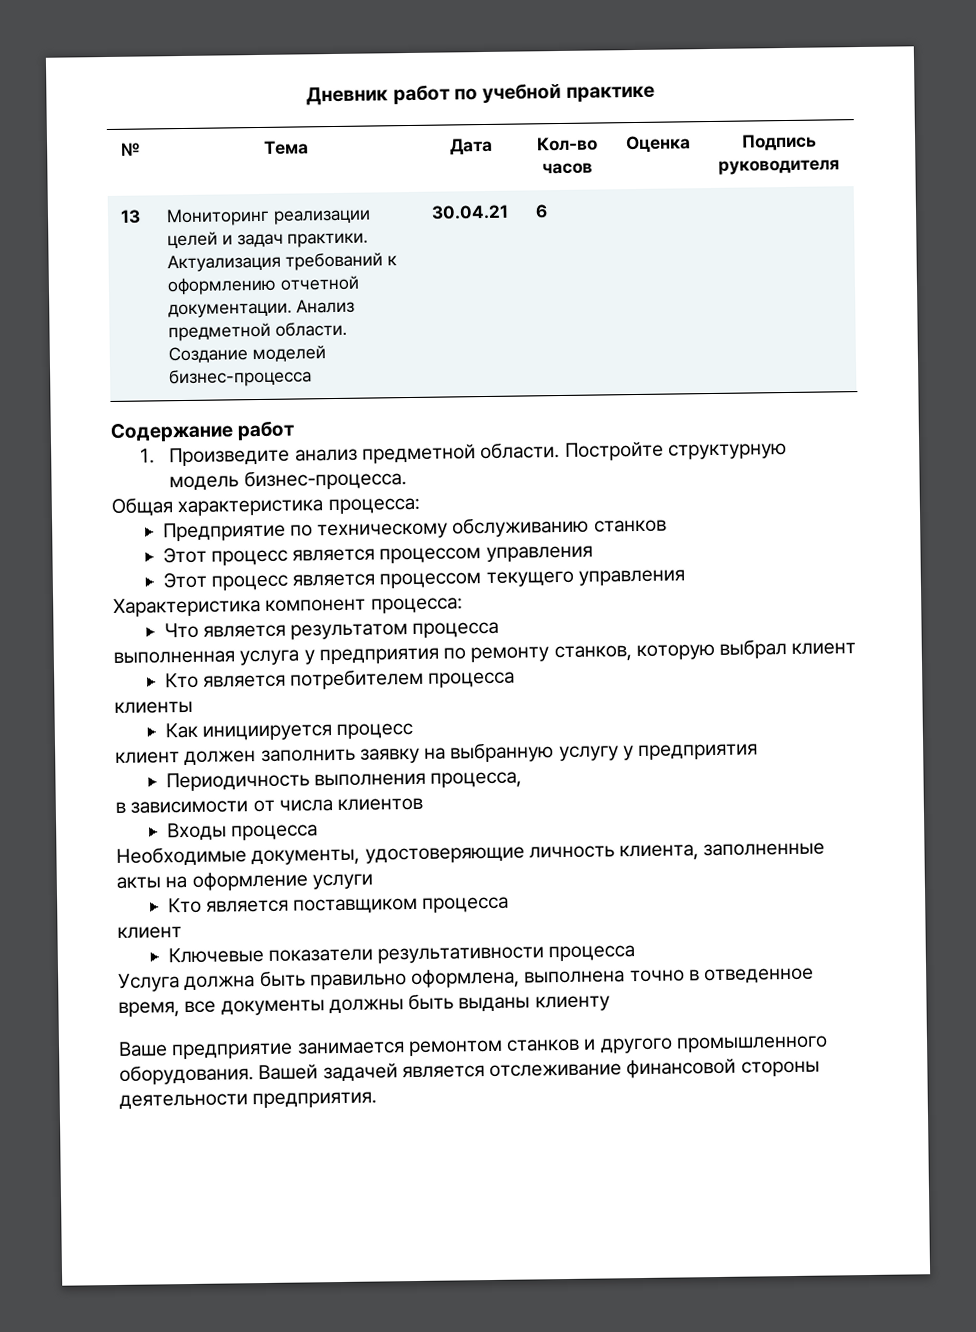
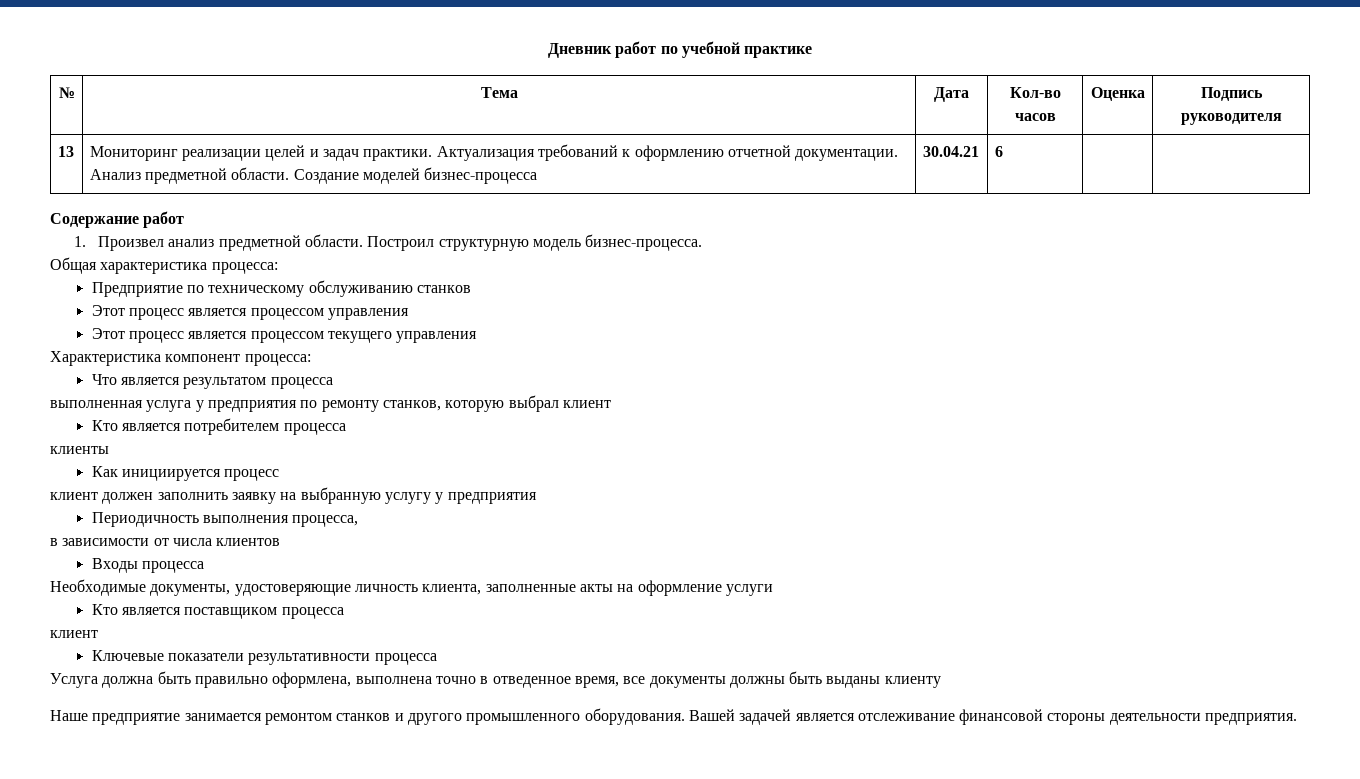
- 1. Произведите анализ предметной области.
+ 1. Произвел анализ предметной области.
- Постройте структурную модель бизнес-процесса.
+ Построил структурную модель бизнес-процесса.
- Ваше предприятие занимается ремонтом станков и другого промышленного оборудования.
+ Наше предприятие занимается ремонтом станков и другого промышленного оборудования.

